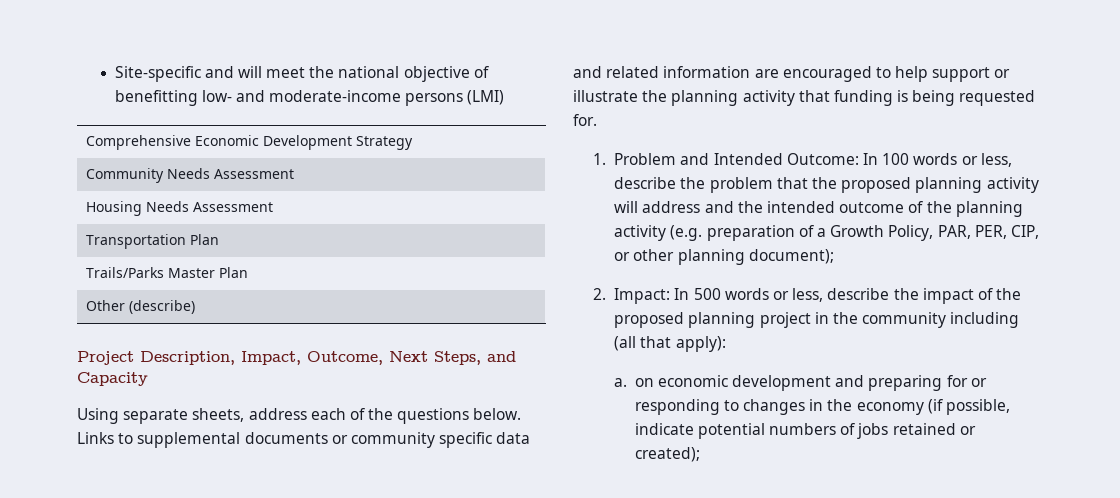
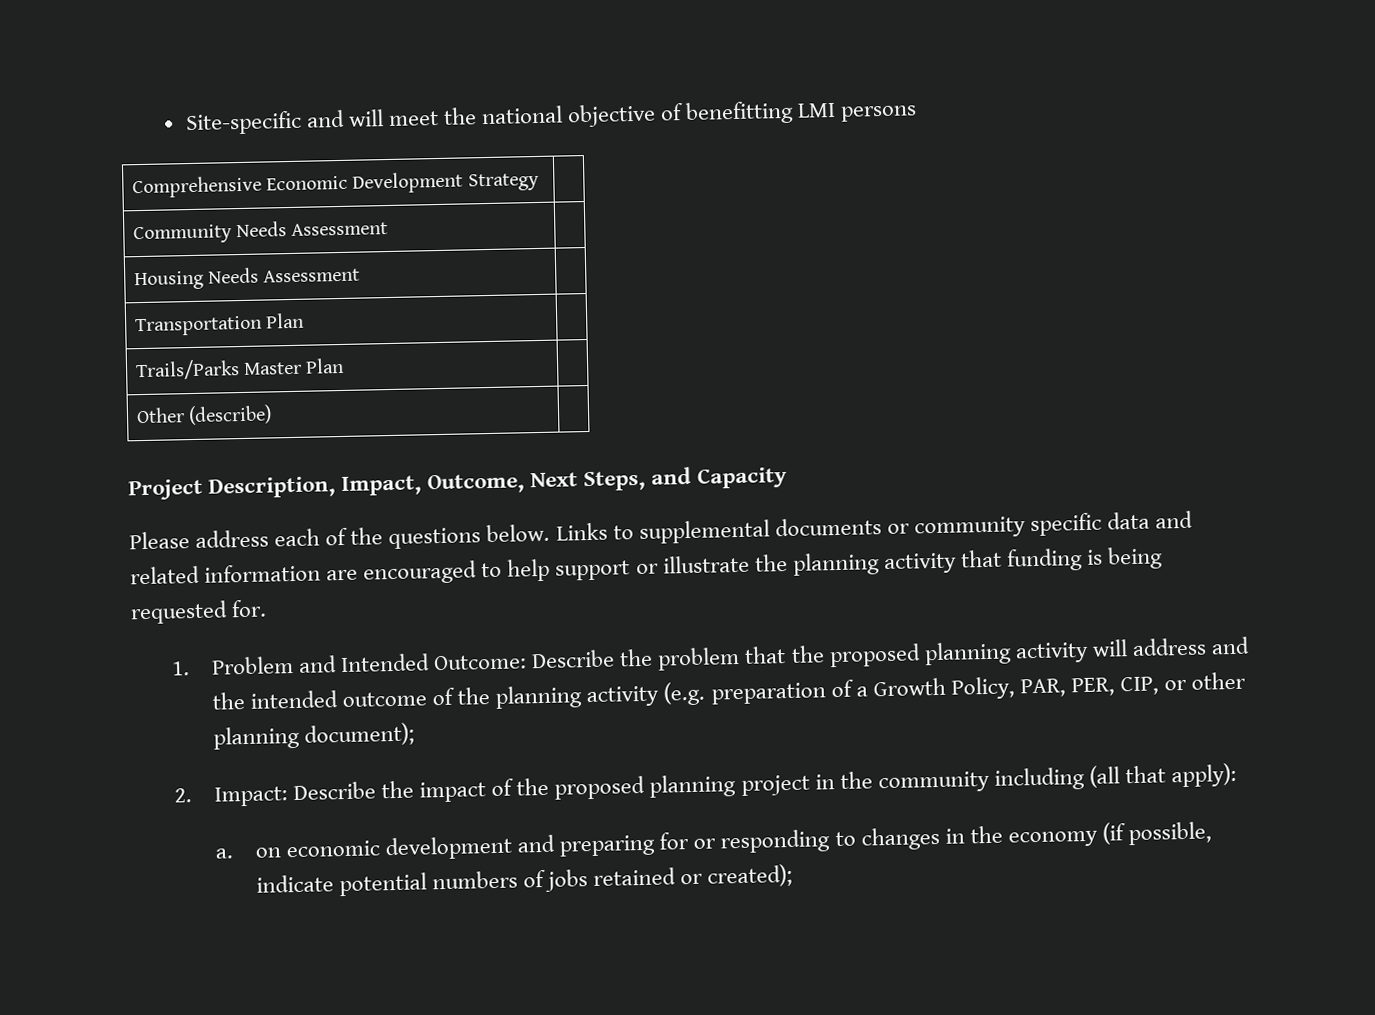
- Site-specific and will meet the national objective of benefitting low- and moderate-income persons (LMI)
+ Site-specific and will meet the national objective of benefitting LMI persons
- Using separate sheets, address each of the questions below.
+ Please address each of the questions below.
- 1. Problem and Intended Outcome: In 100 words or less, describe the problem that the proposed planning activity will address and the intended outcome of the planning activity (e.g. preparation of a Growth Policy, PAR, PER, CIP, or other planning document);
+ 1. Problem and Intended Outcome: Describe the problem that the proposed planning activity will address and the intended outcome of the planning activity (e.g. preparation of a Growth Policy, PAR, PER, CIP, or other planning document);
- 2. Impact: In 500 words or less, describe the impact of the proposed planning project in the community including (all that apply):
+ 2. Impact: Describe the impact of the proposed planning project in the community including (all that apply):

